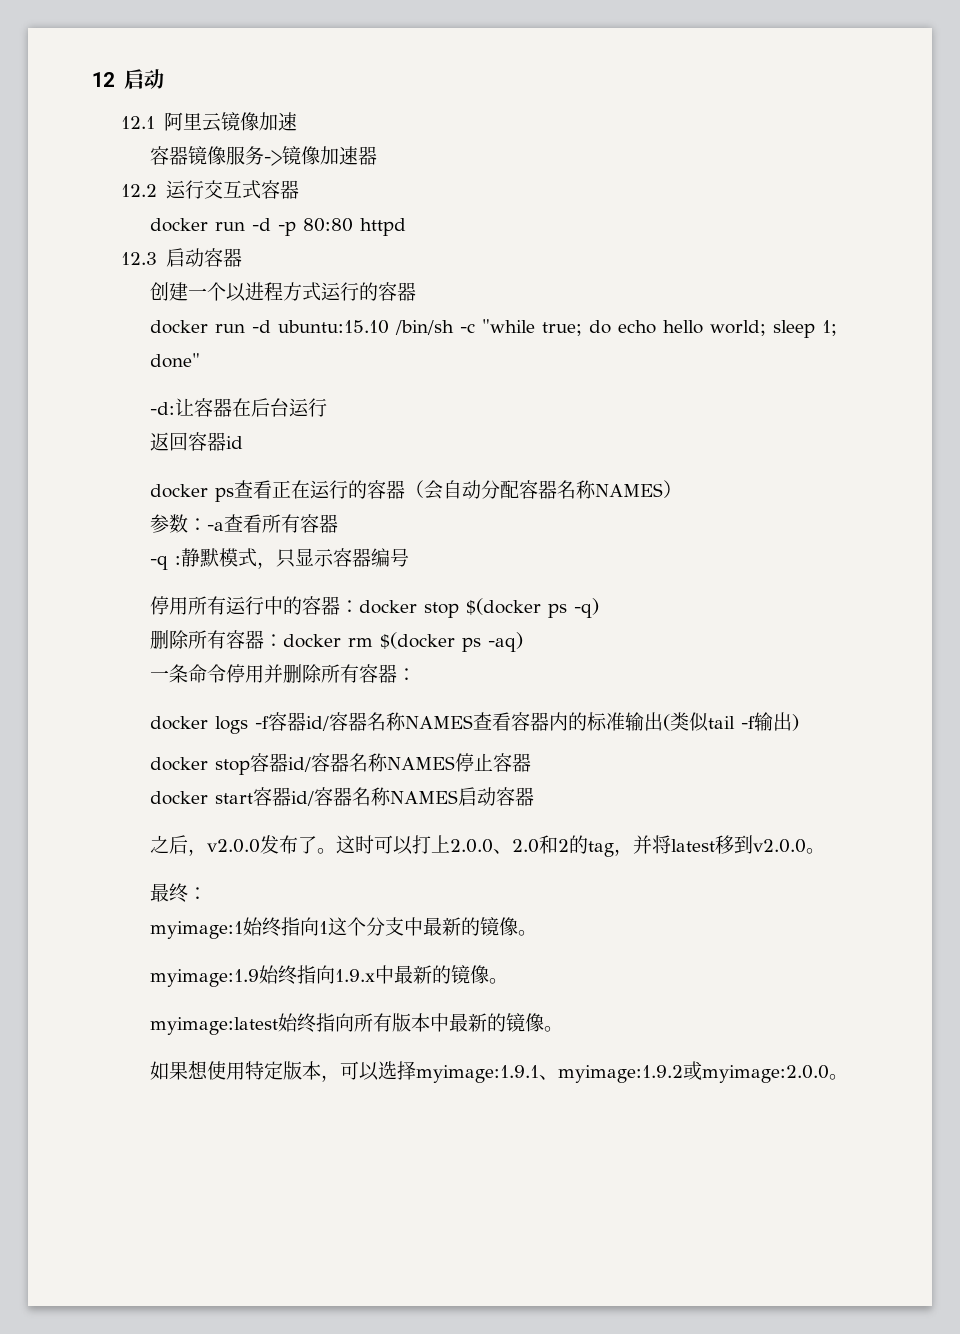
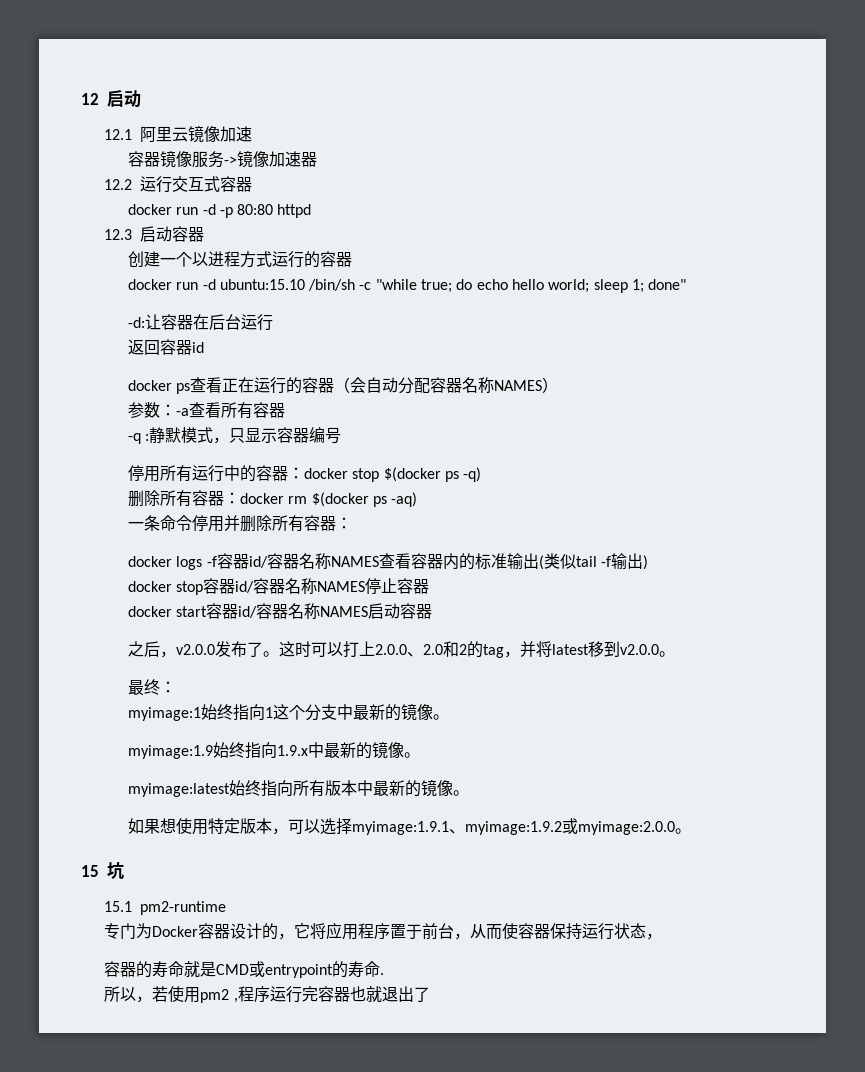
+ 15坑
+ 15.1 pm2-runtime
+ 专门为Docker容器设计的，它将应用程序置于前台，从而使容器保持运行状态，
+ 容器的寿命就是CMD或entrypoint的寿命.
+ 所以，若使用pm2 ,程序运行完容器也就退出了

